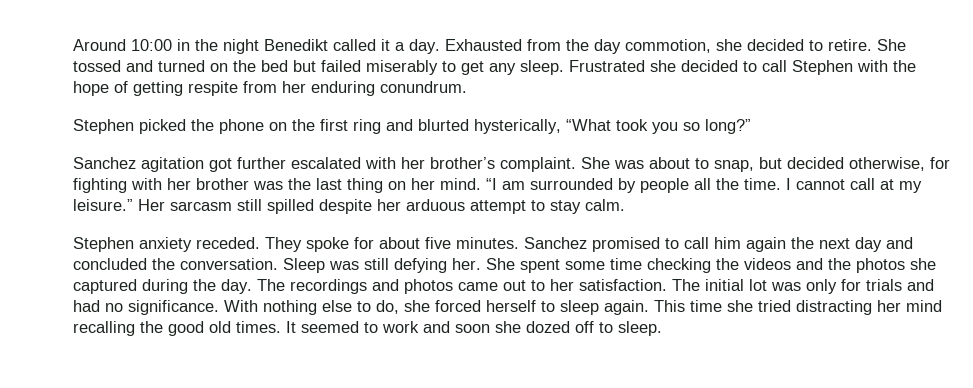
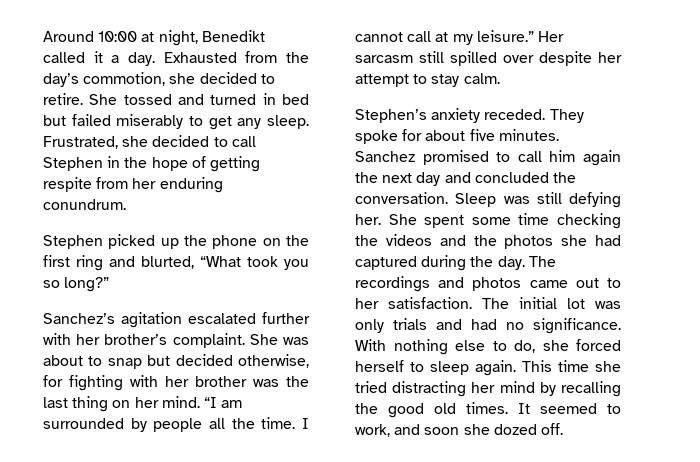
- Around 10:00 in the night Benedikt called it a day.
+ Around 10:00 at night, Benedikt called it a day.
- Exhausted from the day commotion, she decided to retire.
+ Exhausted from the day’s commotion, she decided to retire.
- She tossed and turned on the bed but failed miserably to get any sleep.
+ She tossed and turned in bed but failed miserably to get any sleep.
- Frustrated she decided to call Stephen with the hope of getting respite from her enduring conundrum.
+ Frustrated, she decided to call Stephen in the hope of getting respite from her enduring conundrum.
- Stephen picked the phone on the first ring and blurted hysterically, “What took you so long?”
+ Stephen picked up the phone on the first ring and blurted, “What took you so long?”
- Sanchez agitation got further escalated with her brother’s complaint.
+ Sanchez’s agitation escalated further with her brother’s complaint.
- She was about to snap, but decided otherwise, for fighting with her brother was the last thing on her mind.
+ She was about to snap but decided otherwise, for fighting with her brother was the last thing on her mind.
- Her sarcasm still spilled despite her arduous attempt to stay calm.
+ Her sarcasm still spilled over despite her attempt to stay calm.
- Stephen anxiety receded.
+ Stephen’s anxiety receded.
- She spent some time checking the videos and the photos she captured during the day.
+ She spent some time checking the videos and the photos she had captured during the day.
- The initial lot was only for trials and had no significance.
+ The initial lot was only trials and had no significance.
- This time she tried distracting her mind recalling the good old times.
+ This time she tried distracting her mind by recalling the good old times.
- It seemed to work and soon she dozed off to sleep.
+ It seemed to work, and soon she dozed off.

